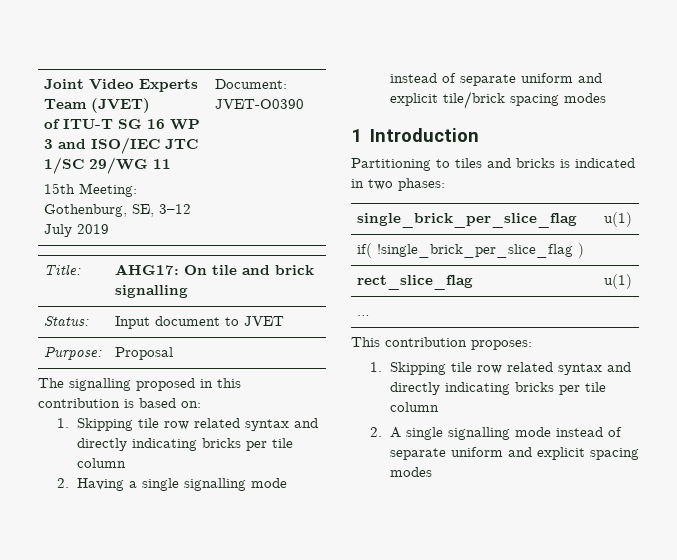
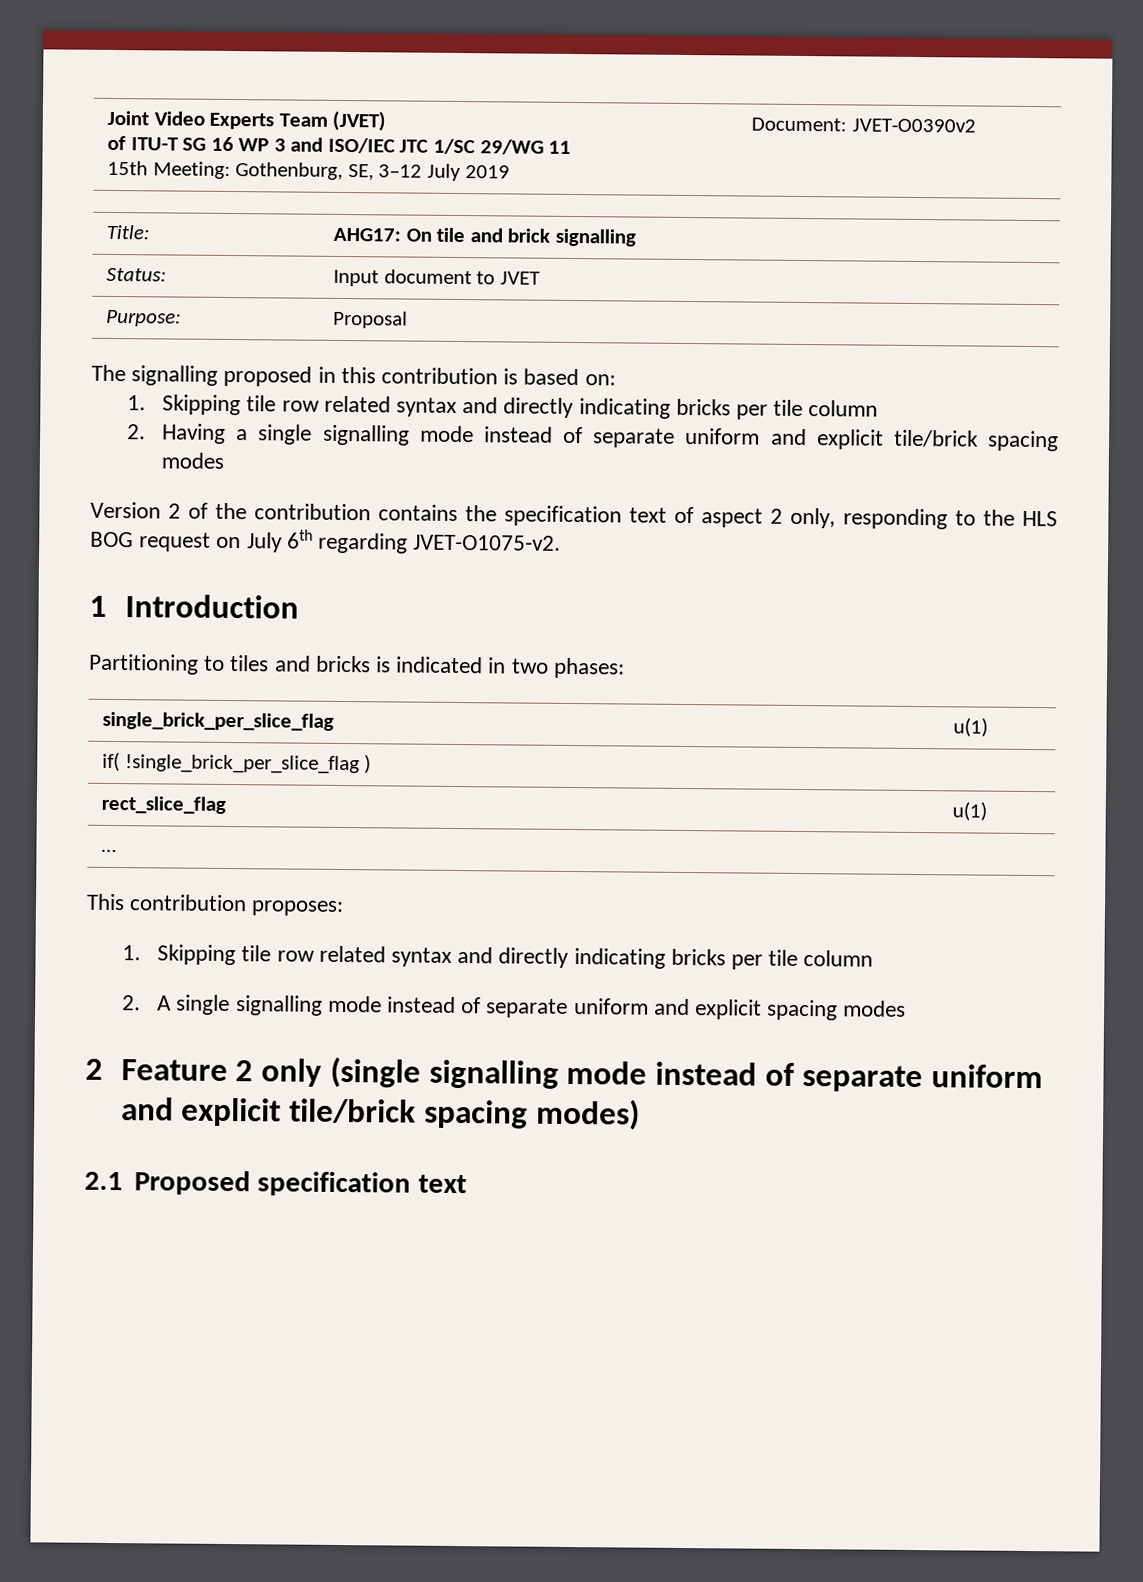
  Joint Video Experts Team (JVET)
  of ITU-T SG 16 WP 3 and ISO/IEC JTC 1/SC 29/WG 11
- 15th Meeting: Gothenburg, SE, 3–12 July 2019 | Document: JVET-O0390
+ 15th Meeting: Gothenburg, SE, 3–12 July 2019 | Document: JVET-O0390v2
+ Version 2 of the contribution contains the specification text of aspect 2 only, responding to the HLS BOG request on July 6th regarding JVET-O1075-v2.
+ 2 Feature 2 only (single signalling mode instead of separate uniform and explicit tile/brick spacing modes)
+ 2.1 Proposed specification text

